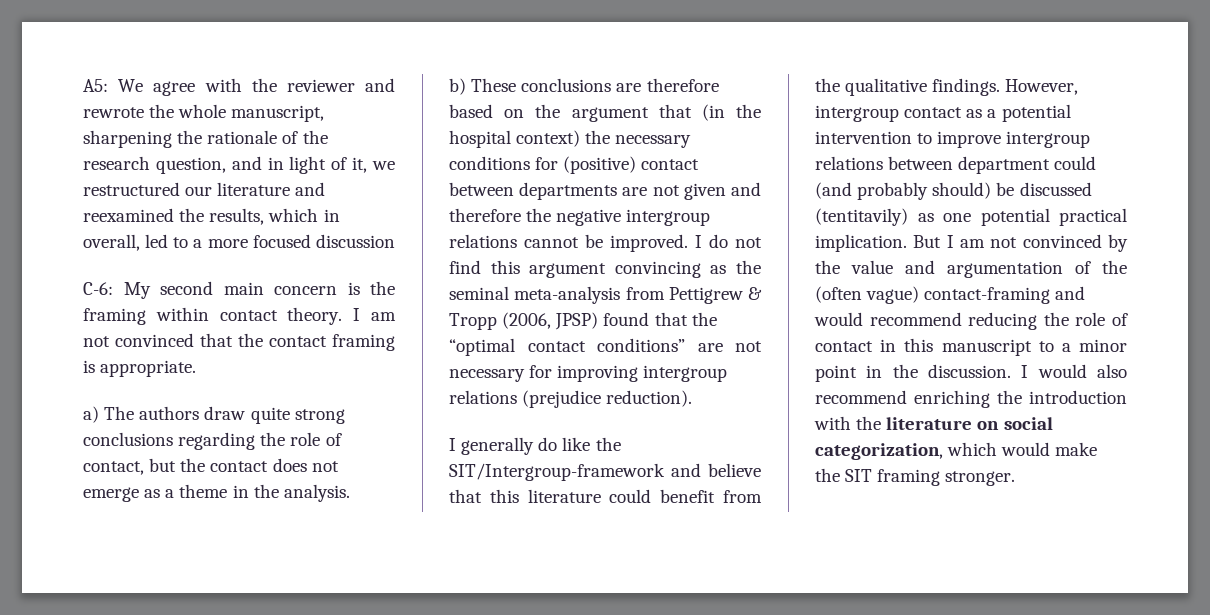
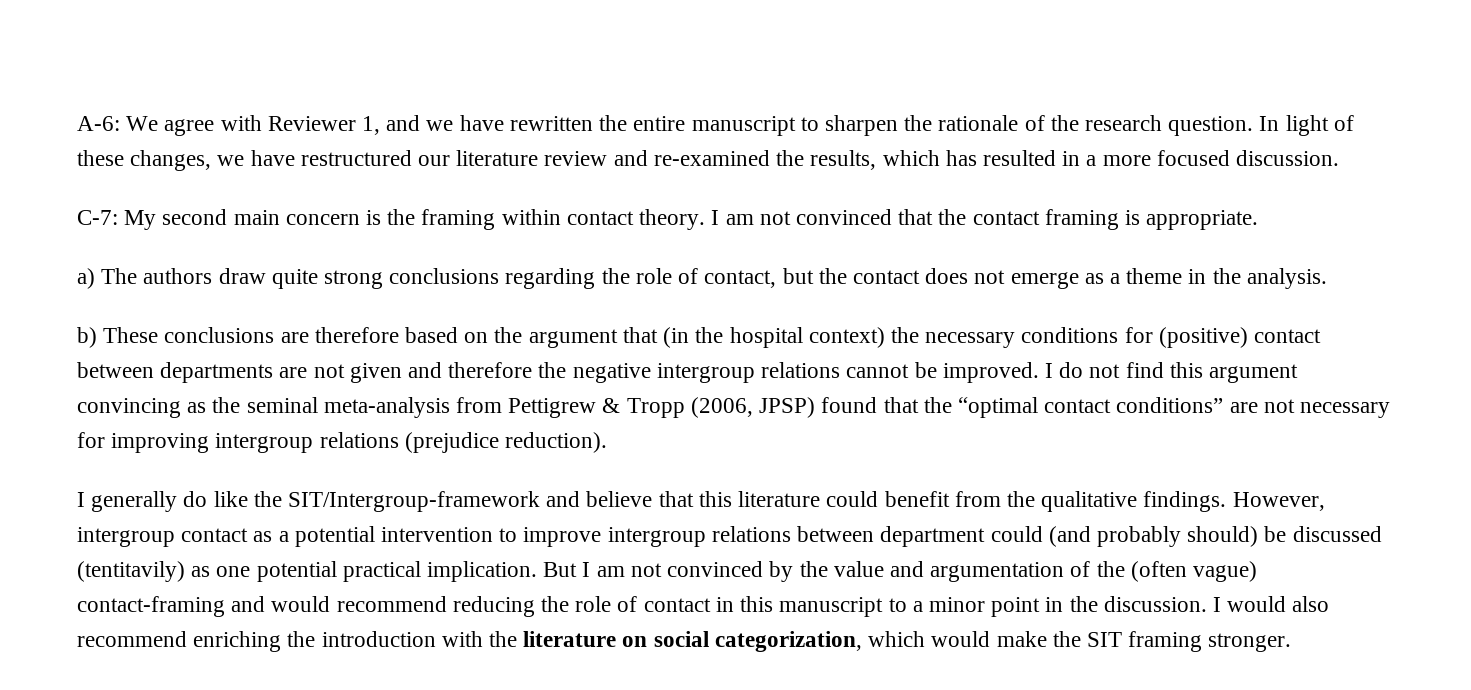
- A5: We agree with the reviewer and rewrote the whole manuscript, sharpening the rationale of the research question, and in light of it, we restructured our literature and reexamined the results, which in overall, led to a more focused discussion
- C-6: My second main concern is the framing within contact theory.
+ A-6: We agree with Reviewer 1, and we have rewritten the entire manuscript to sharpen the rationale of the research question. In light of these changes, we have restructured our literature review and re-examined the results, which has resulted in a more focused discussion.
+ C-7: My second main concern is the framing within contact theory.

